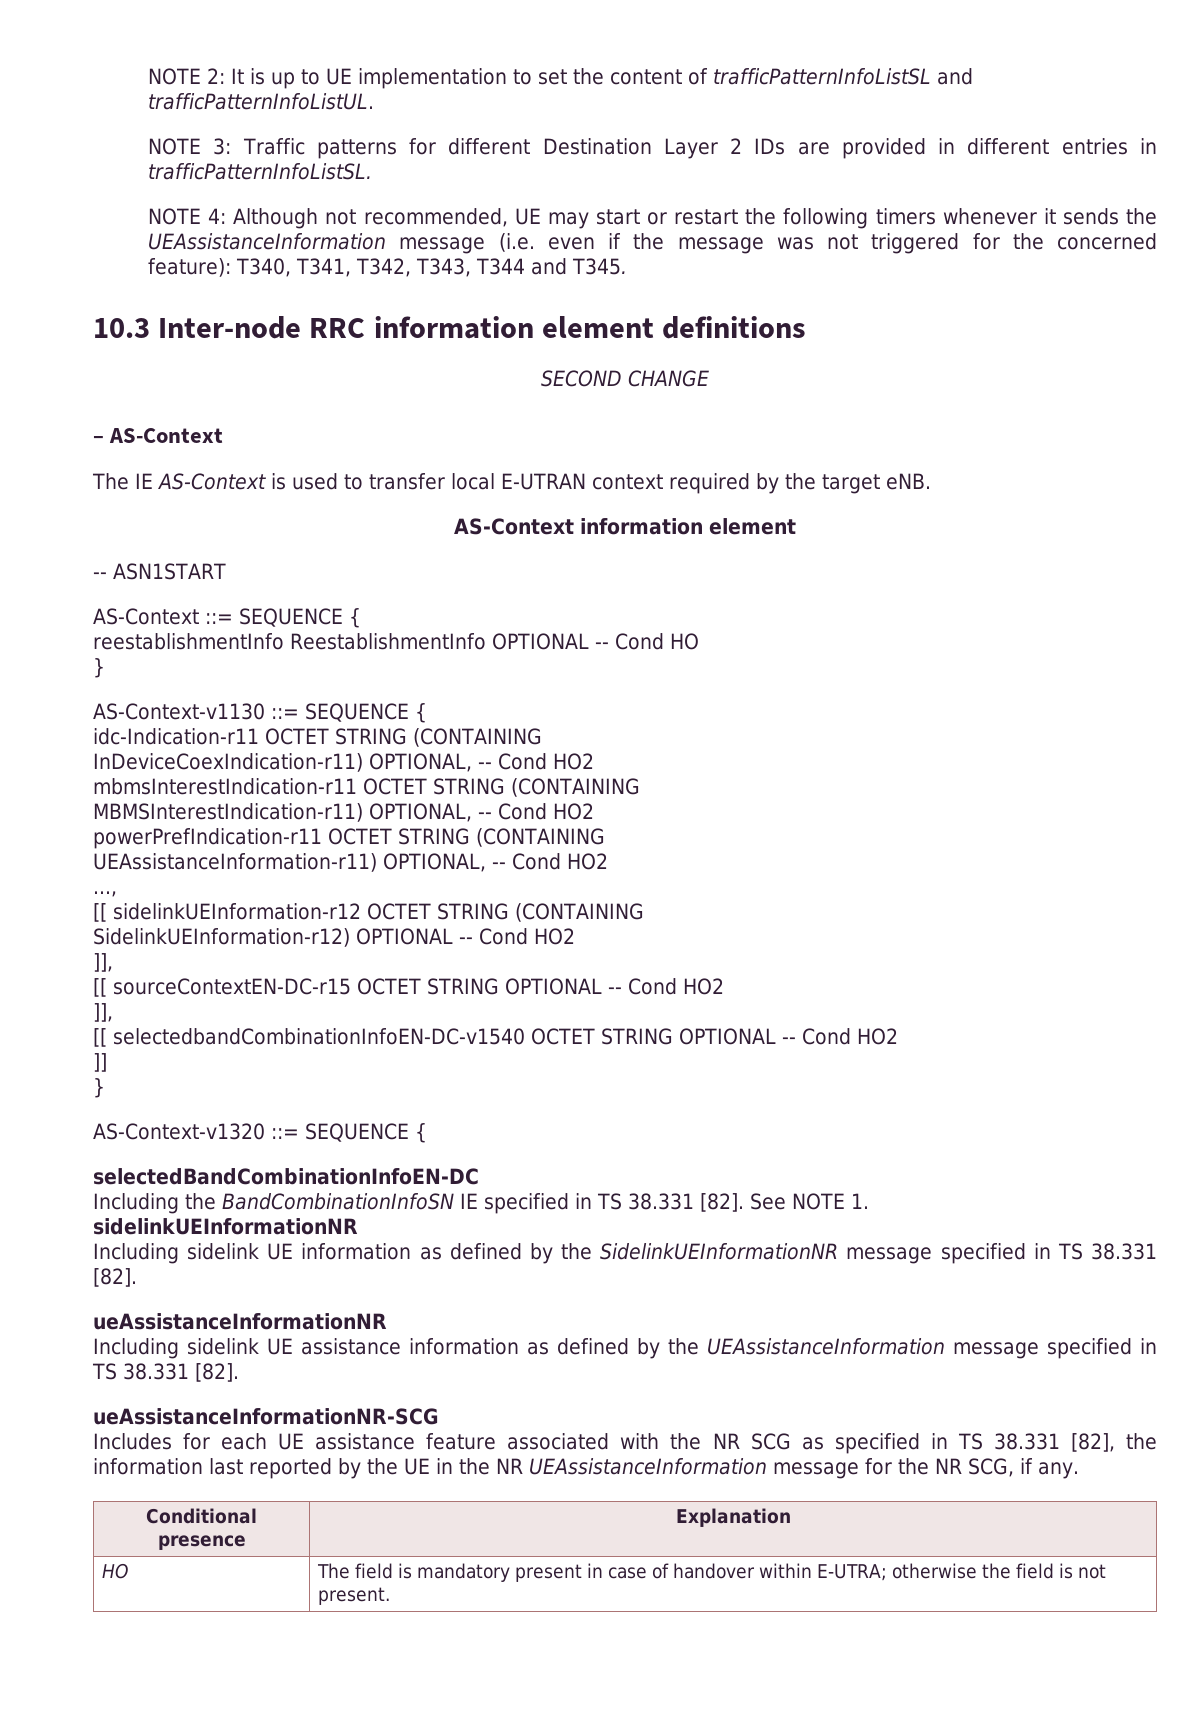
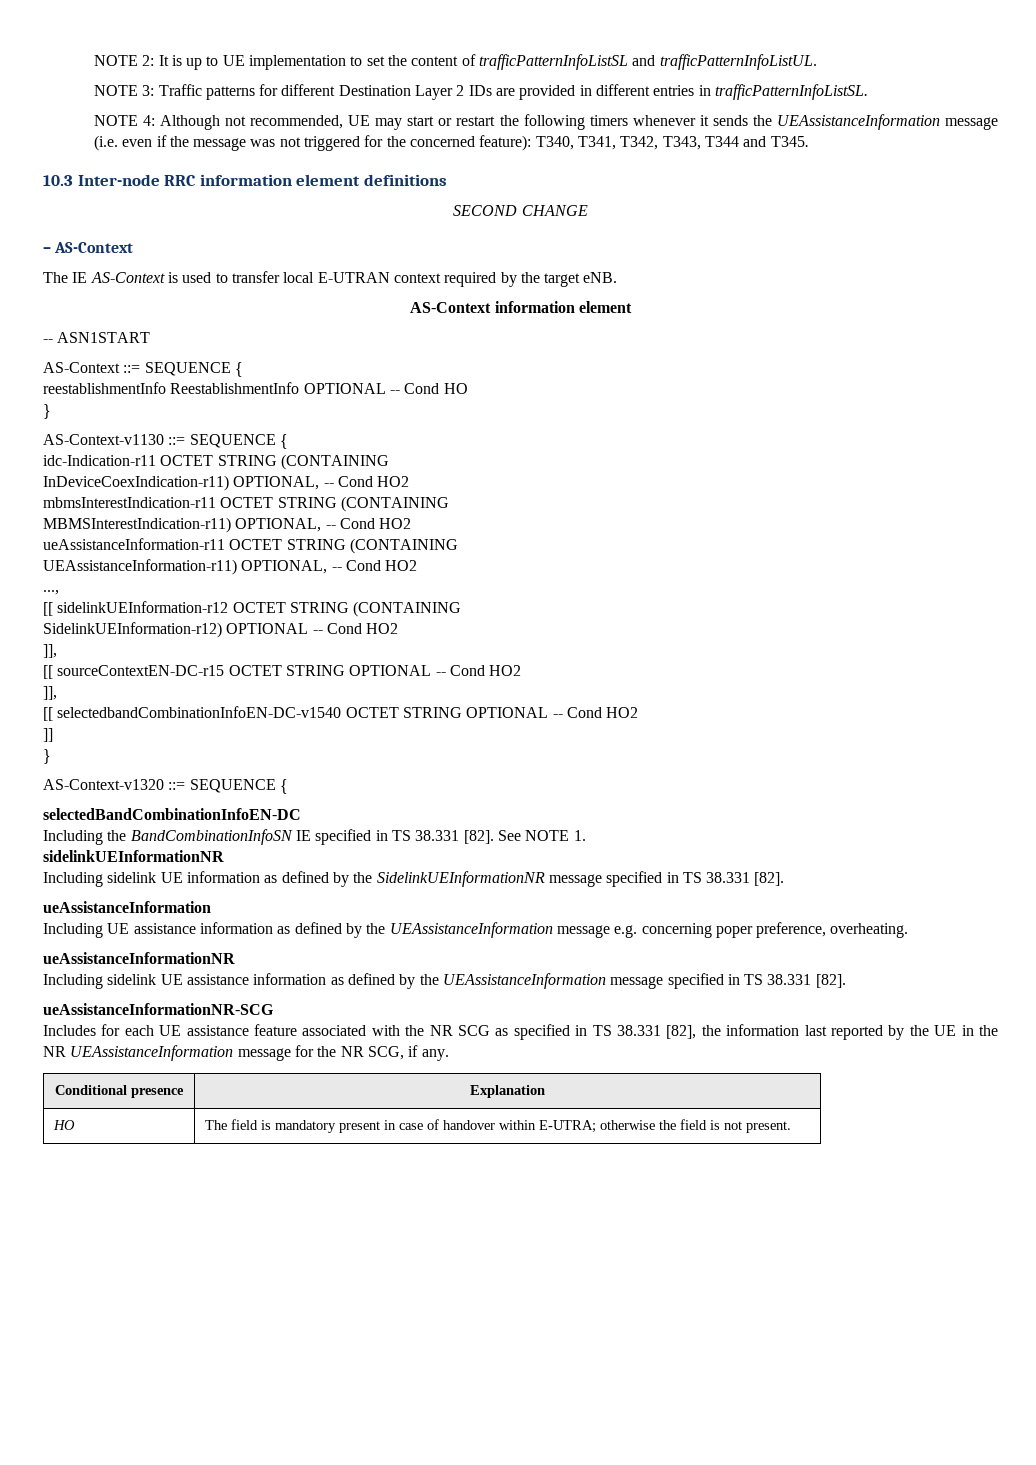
- powerPrefIndication-r11 OCTET STRING (CONTAINING
+ ueAssistanceInformation-r11 OCTET STRING (CONTAINING
+ ueAssistanceInformation
+ Including UE assistance information as defined by the UEAssistanceInformation message e.g. concerning poper preference, overheating.

